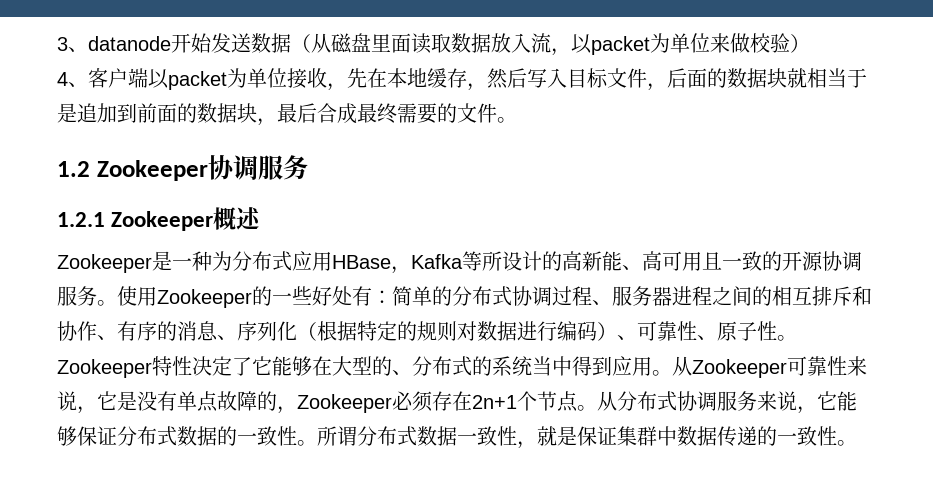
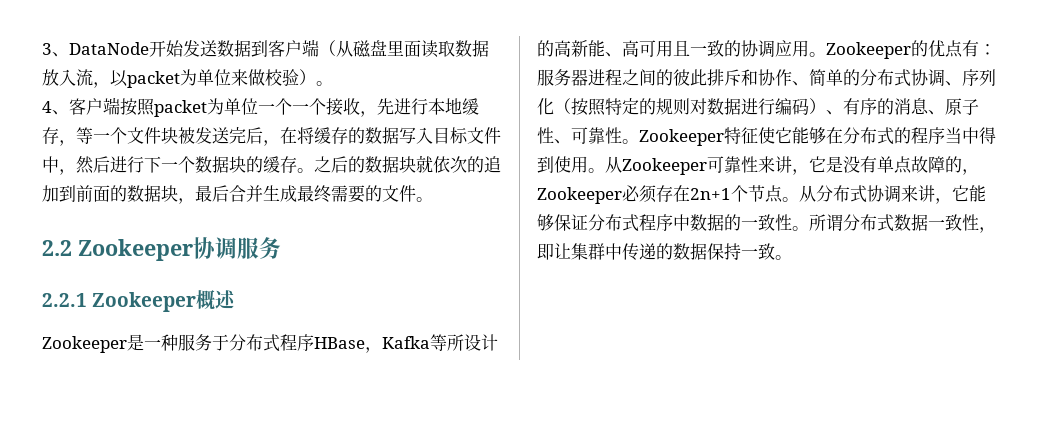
- 3、datanode开始发送数据（从磁盘里面读取数据放入流，以packet为单位来做校验）
+ 3、DataNode开始发送数据到客户端（从磁盘里面读取数据放入流，以packet为单位来做校验）。
- 4、客户端以packet为单位接收，先在本地缓存，然后写入目标文件，后面的数据块就相当于是追加到前面的数据块，最后合成最终需要的文件。
+ 4、客户端按照packet为单位一个一个接收，先进行本地缓存，等一个文件块被发送完后，在将缓存的数据写入目标文件中，然后进行下一个数据块的缓存。之后的数据块就依次的追加到前面的数据块，最后合并生成最终需要的文件。
- 1.2 Zookeeper协调服务
+ 2.2 Zookeeper协调服务
- 1.2.1 Zookeeper概述
+ 2.2.1 Zookeeper概述
- Zookeeper是一种为分布式应用HBase，Kafka等所设计的高新能、高可用且一致的开源协调服务。使用Zookeeper的一些好处有：简单的分布式协调过程、服务器进程之间的相互排斥和协作、有序的消息、序列化（根据特定的规则对数据进行编码）、可靠性、原子性。Zookeeper特性决定了它能够在大型的、分布式的系统当中得到应用。
+ Zookeeper是一种服务于分布式程序HBase，Kafka等所设计的高新能、高可用且一致的协调应用。Zookeeper的优点有：服务器进程之间的彼此排斥和协作、简单的分布式协调、序列化（按照特定的规则对数据进行编码）、有序的消息、原子性、可靠性。Zookeeper特征使它能够在分布式的程序当中得到使用。
- 从Zookeeper可靠性来说，它是没有单点故障的，Zookeeper必须存在2n+1个节点。
+ 从Zookeeper可靠性来讲，它是没有单点故障的，Zookeeper必须存在2n+1个节点。
- 从分布式协调服务来说，它能够保证分布式数据的一致性。
+ 从分布式协调来讲，它能够保证分布式程序中数据的一致性。
- 所谓分布式数据一致性，就是保证集群中数据传递的一致性。
+ 所谓分布式数据一致性，即让集群中传递的数据保持一致。

